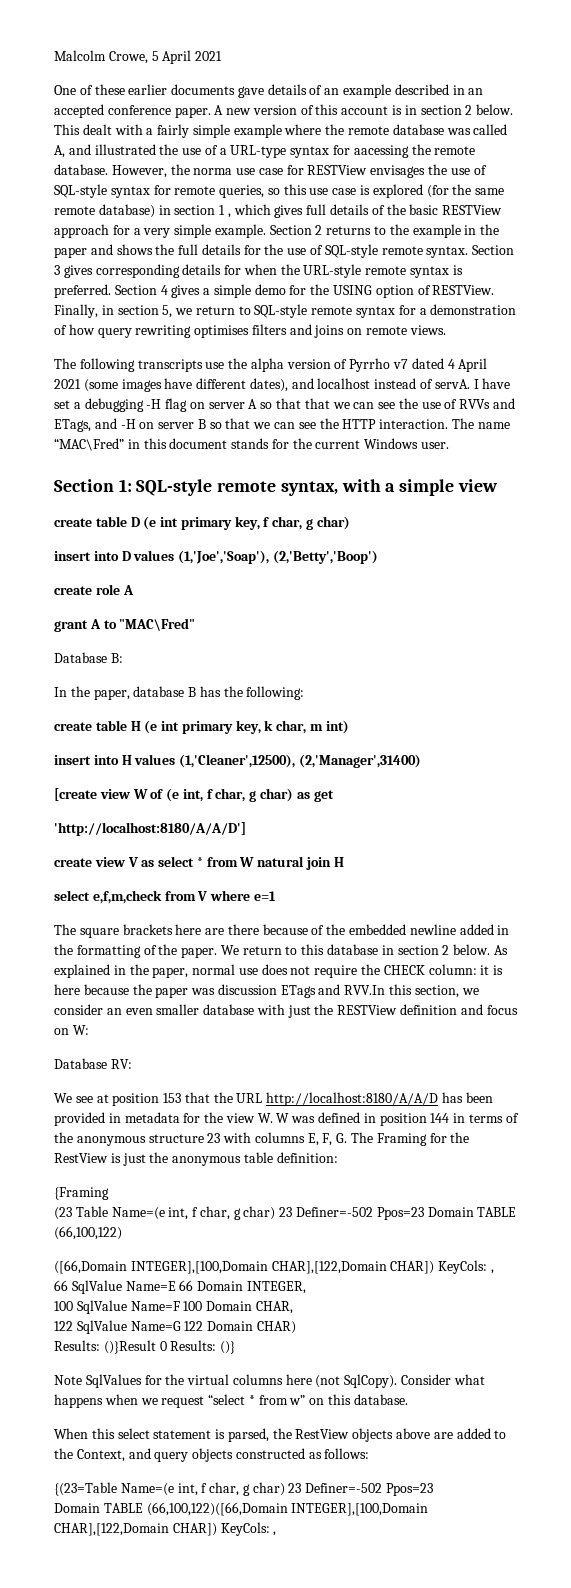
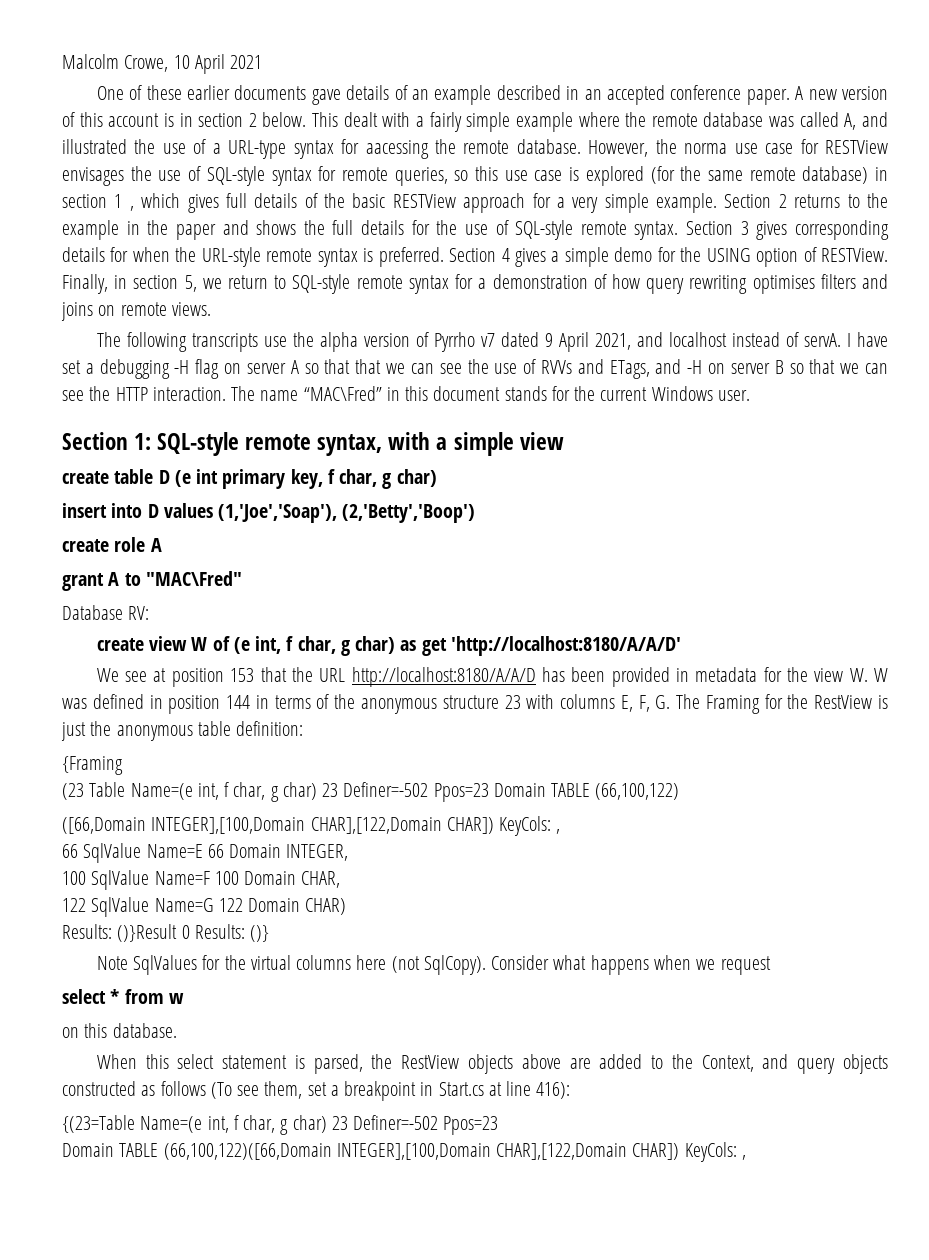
- Malcolm Crowe, 5 April 2021
+ Malcolm Crowe, 10 April 2021
- The following transcripts use the alpha version of Pyrrho v7 dated 4 April 2021 (some images have different dates), and localhost instead of servA.
+ The following transcripts use the alpha version of Pyrrho v7 dated 9 April 2021, and localhost instead of servA.
- Database B:
- In the paper, database B has the following:
- create table H (e int primary key, k char, m int)
- insert into H values (1,'Cleaner',12500), (2,'Manager',31400)
- [create view W of (e int, f char, g char) as get
- 'http://localhost:8180/A/A/D']
- create view V as select * from W natural join H
- select e,f,m,check from V where e=1
- The square brackets here are there because of the embedded newline added in the formatting of the paper. We return to this database in section 2 below. As explained in the paper, normal use does not require the CHECK column: it is here because the paper was discussion ETags and RVV.In this section, we consider an even smaller database with just the RESTView definition and focus on W:
  Database RV:
+ create view W of (e int, f char, g char) as get 'http://localhost:8180/A/A/D'
- Consider what happens when we request “select * from w” on this database.
+ Consider what happens when we request
+ select * from w
+ on this database.
- When this select statement is parsed, the RestView objects above are added to the Context, and query objects constructed as follows:
+ When this select statement is parsed, the RestView objects above are added to the Context, and query objects constructed as follows (To see them, set a breakpoint in Start.cs at line 416):

